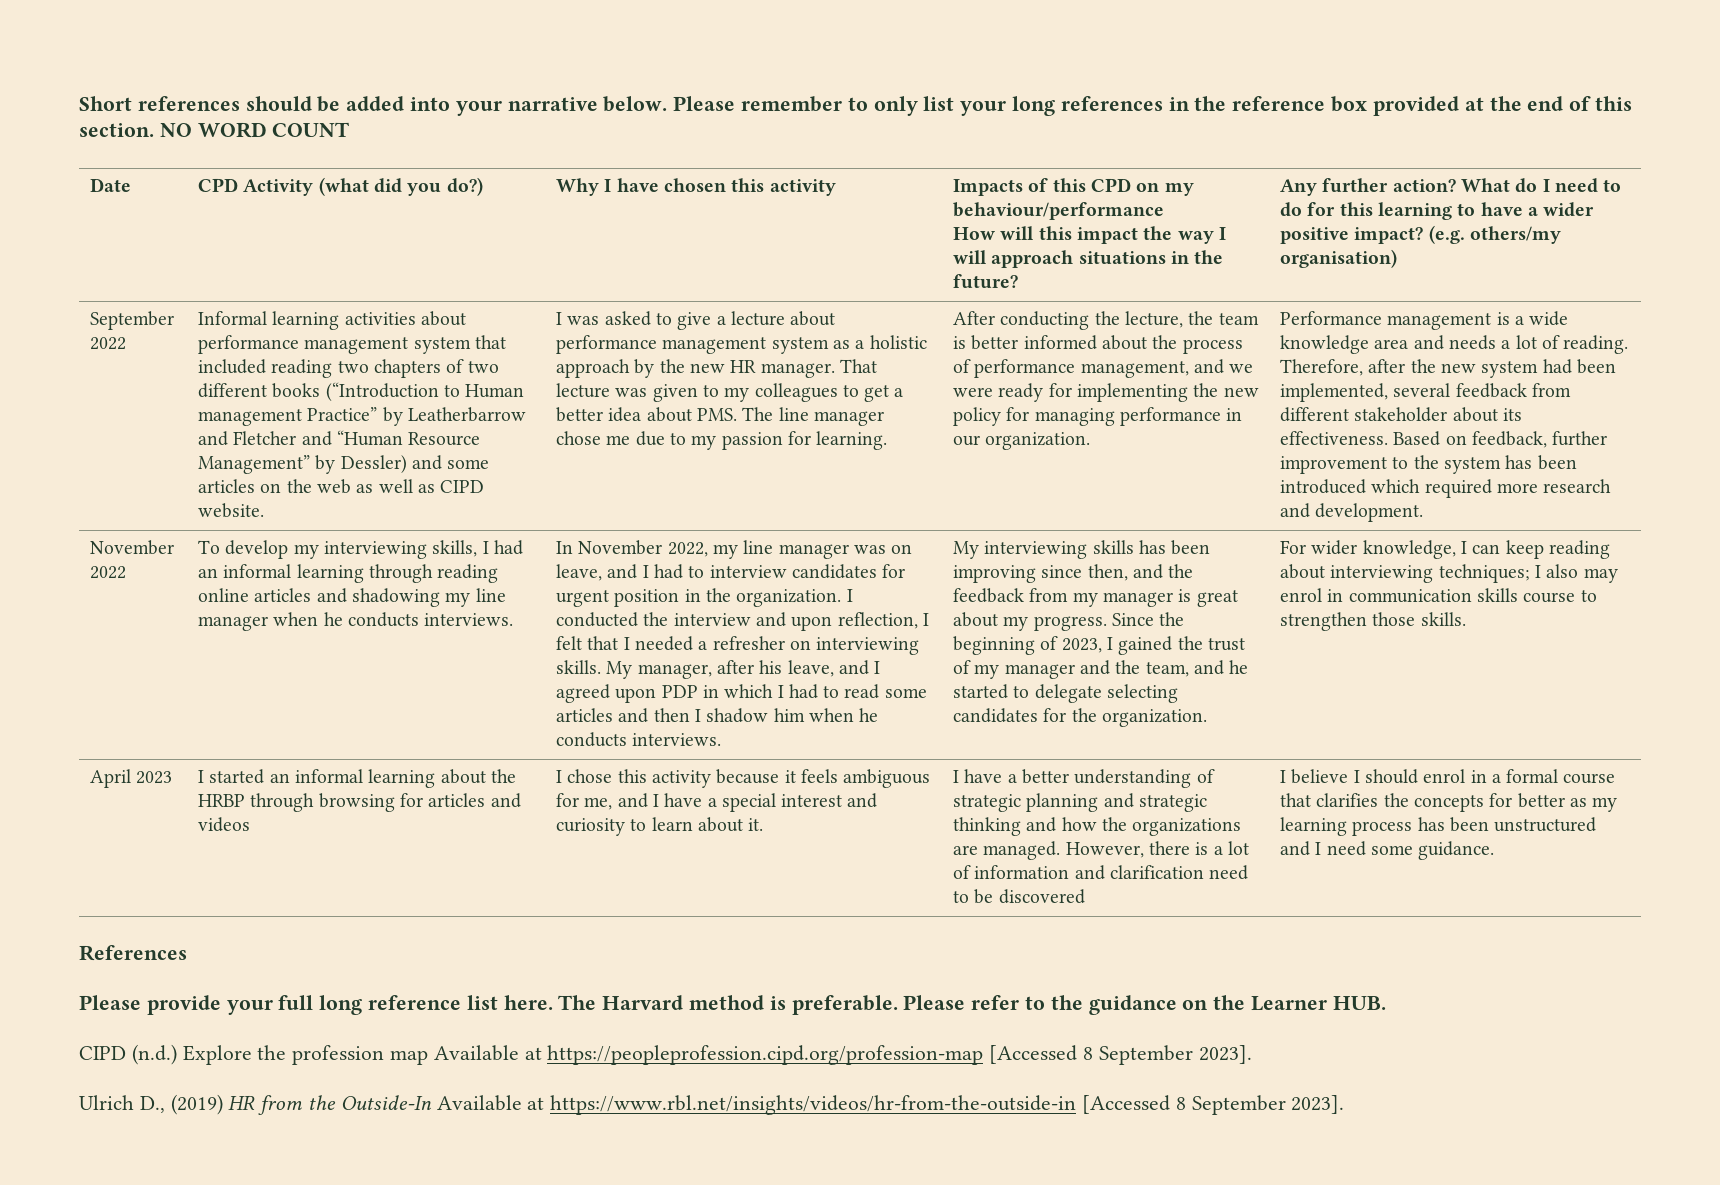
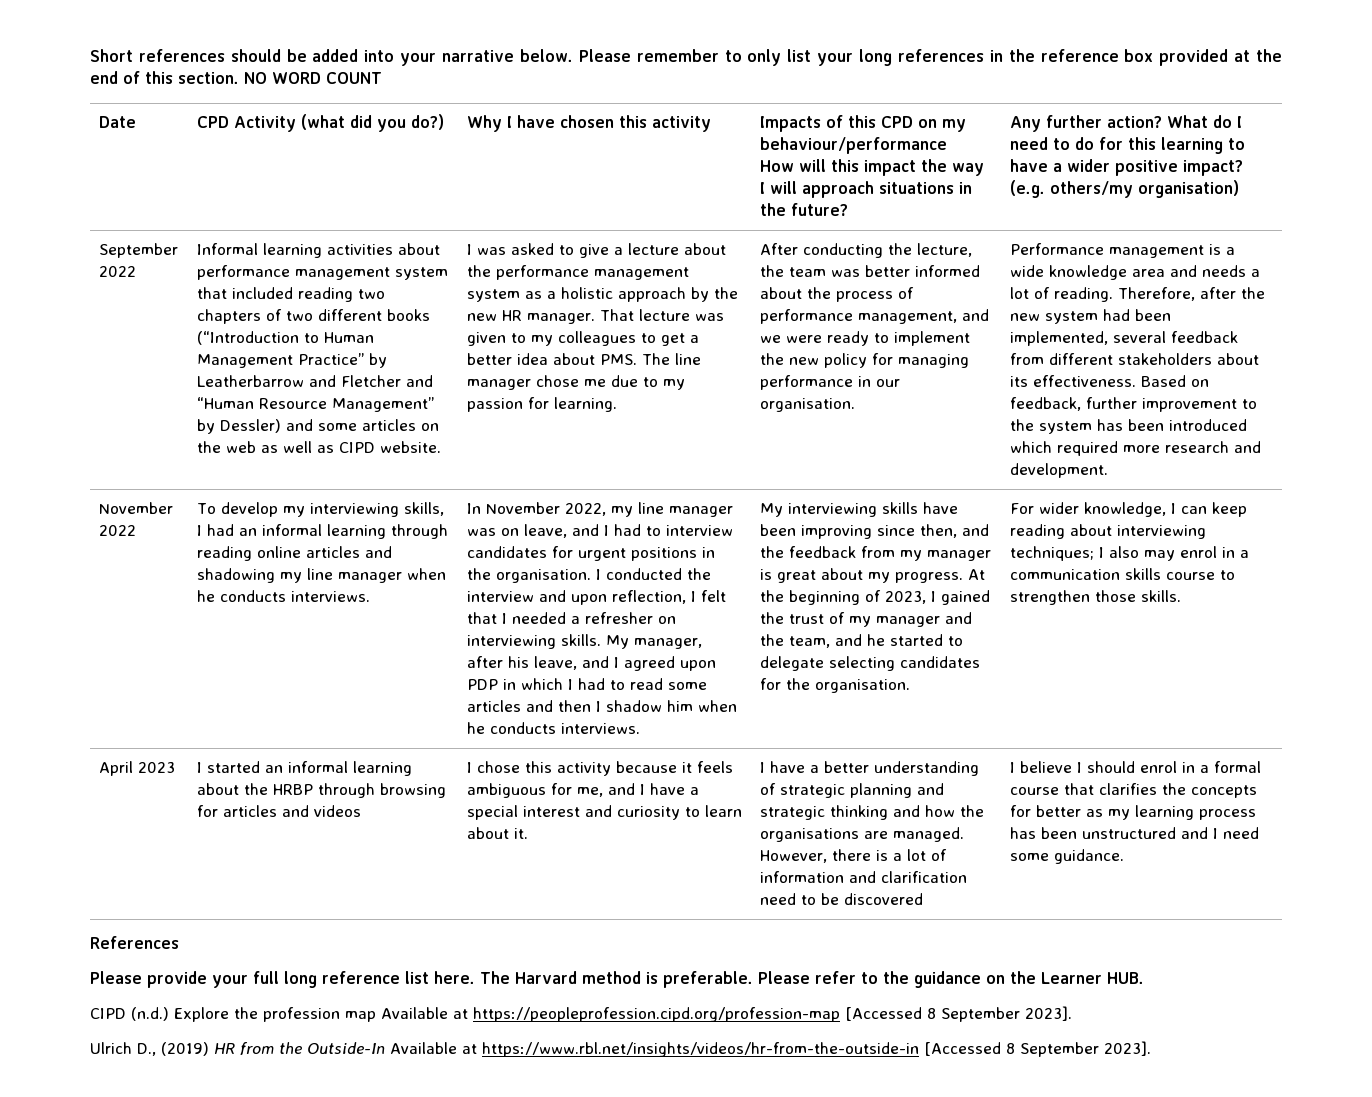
- Informal learning activities about performance management system that included reading two chapters of two different books (“Introduction to Human management Practice” by Leatherbarrow and Fletcher and “Human Resource Management” by Dessler) and some articles on the web as well as CIPD website.
+ Informal learning activities about performance management system that included reading two chapters of two different books (“Introduction to Human Management Practice” by Leatherbarrow and Fletcher and “Human Resource Management” by Dessler) and some articles on the web as well as CIPD website.
- I was asked to give a lecture about performance management system as a holistic approach by the new HR manager.
+ I was asked to give a lecture about the performance management system as a holistic approach by the new HR manager.
- After conducting the lecture, the team is better informed about the process of performance management, and we were ready for implementing the new policy for managing performance in our organization.
+ After conducting the lecture, the team was better informed about the process of performance management, and we were ready to implement the new policy for managing performance in our organisation.
- Therefore, after the new system had been implemented, several feedback from different stakeholder about its effectiveness.
+ Therefore, after the new system had been implemented, several feedback from different stakeholders about its effectiveness.
- In November 2022, my line manager was on leave, and I had to interview candidates for urgent position in the organization.
+ In November 2022, my line manager was on leave, and I had to interview candidates for urgent positions in the organisation.
- My interviewing skills has been improving since then, and the feedback from my manager is great about my progress.
+ My interviewing skills have been improving since then, and the feedback from my manager is great about my progress.
- Since the beginning of 2023, I gained the trust of my manager and the team, and he started to delegate selecting candidates for the organization.
+ At the beginning of 2023, I gained the trust of my manager and the team, and he started to delegate selecting candidates for the organisation.
- For wider knowledge, I can keep reading about interviewing techniques; I also may enrol in communication skills course to strengthen those skills.
+ For wider knowledge, I can keep reading about interviewing techniques; I also may enrol in a communication skills course to strengthen those skills.
- I have a better understanding of strategic planning and strategic thinking and how the organizations are managed.
+ I have a better understanding of strategic planning and strategic thinking and how the organisations are managed.

